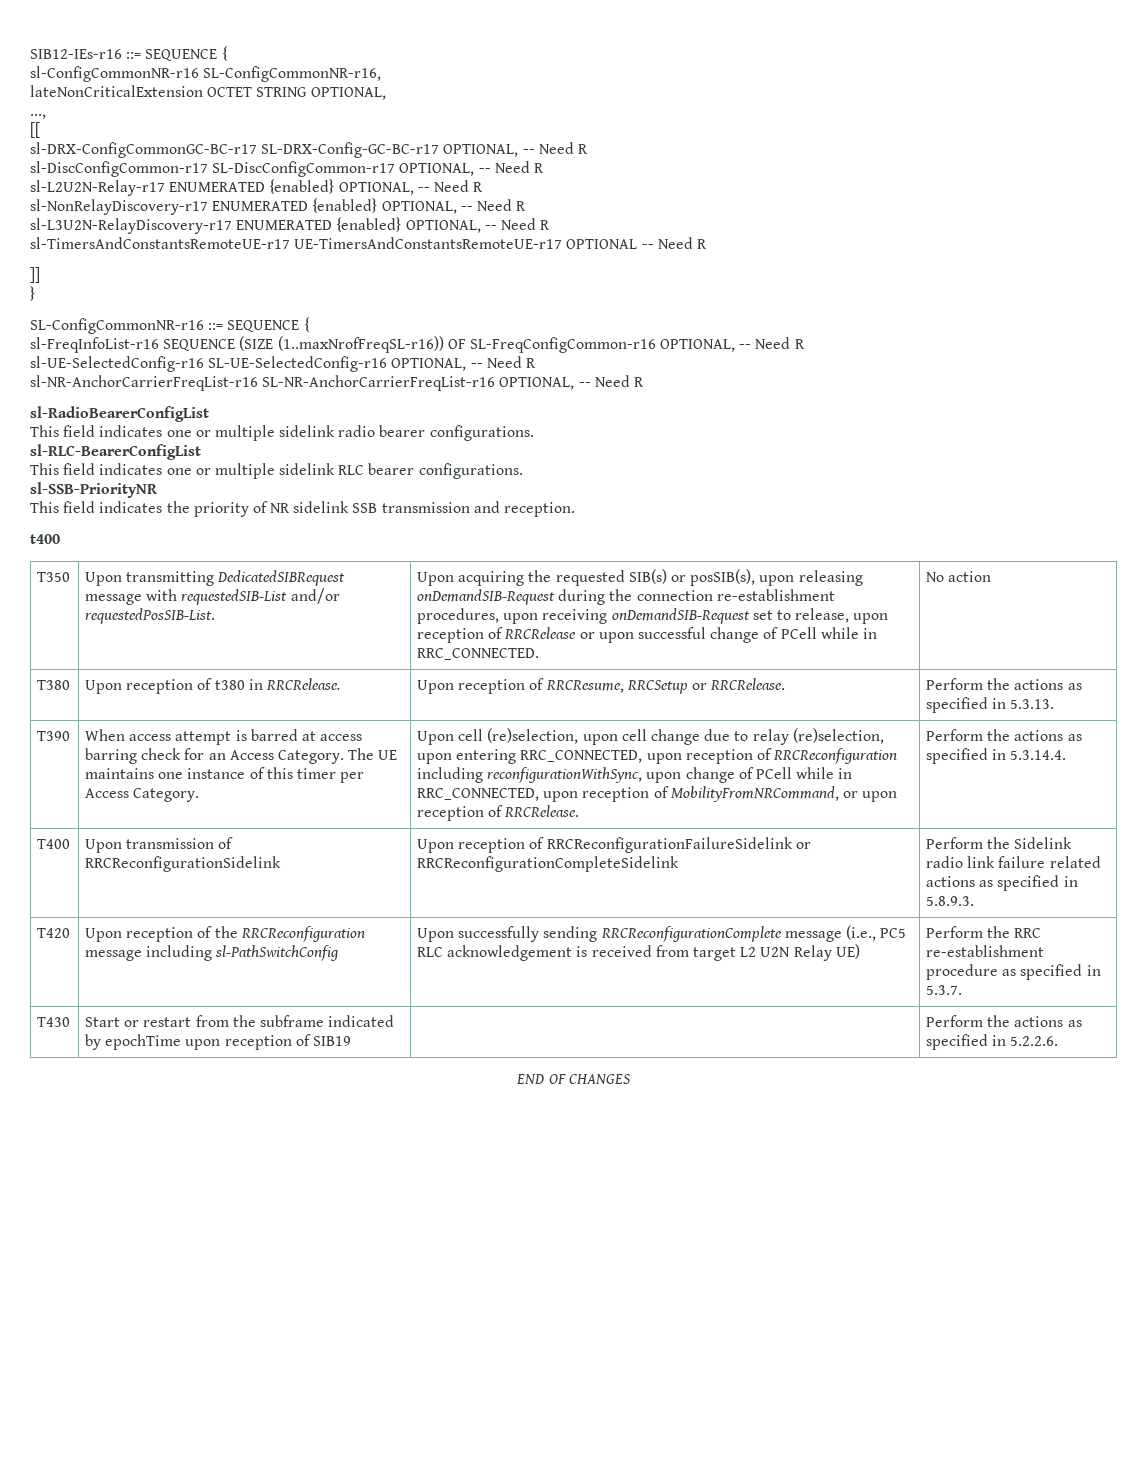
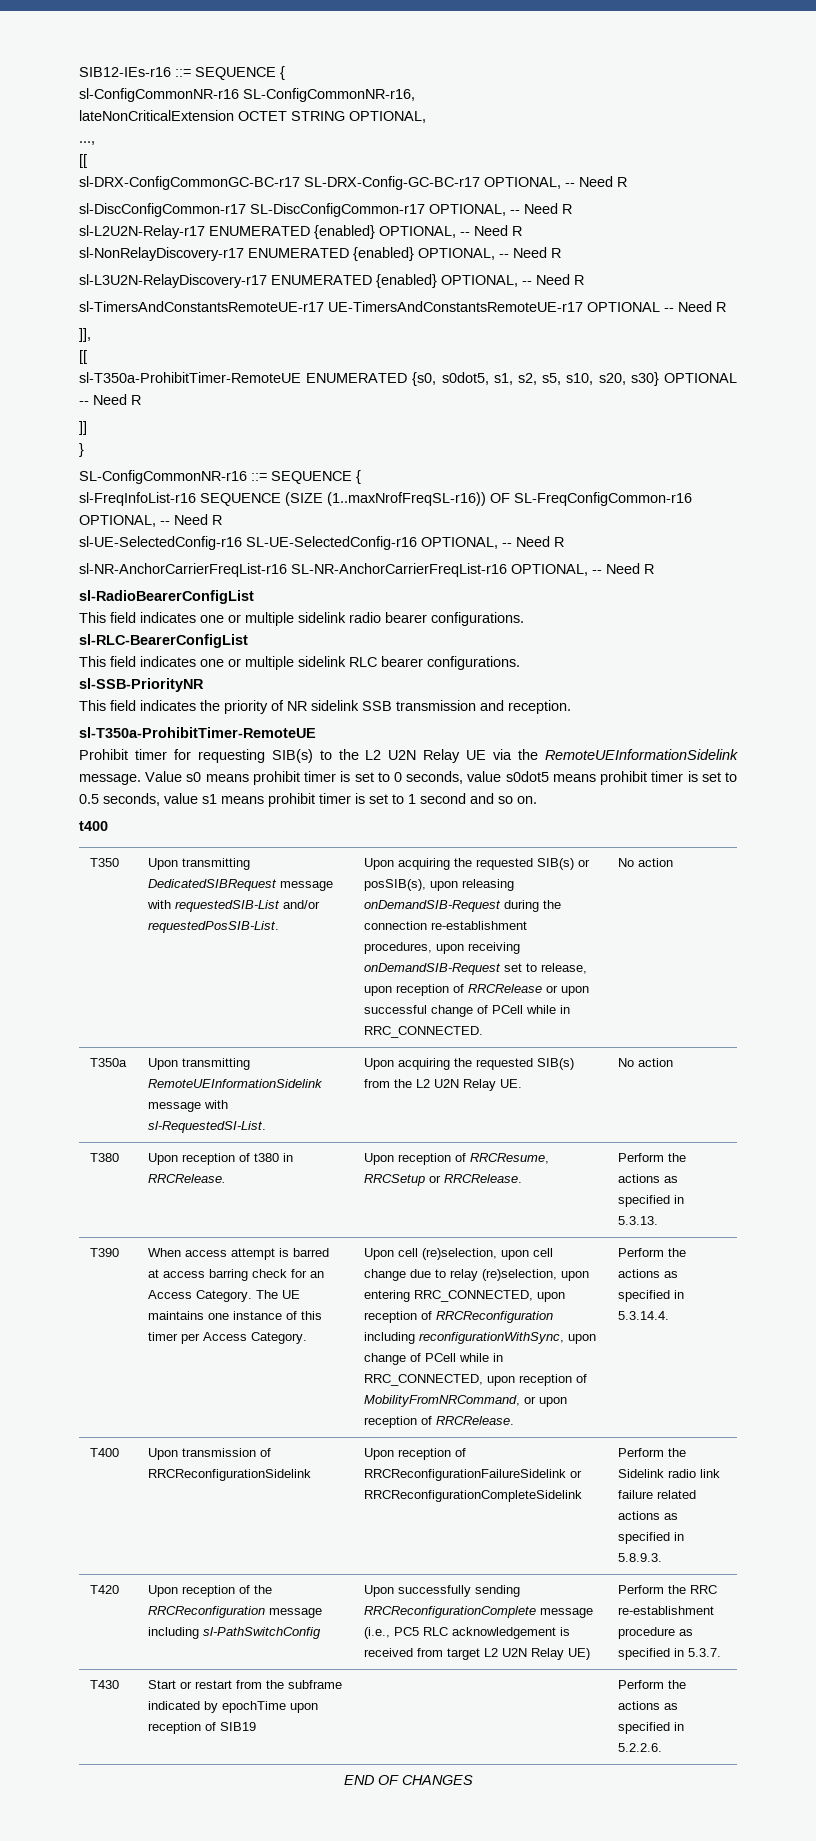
+ ]],
+ [[
+ sl-T350a-ProhibitTimer-RemoteUE ENUMERATED {s0, s0dot5, s1, s2, s5, s10, s20, s30} OPTIONAL -- Need R
  This field indicates the priority of NR sidelink SSB transmission and reception.
+ sl-T350a-ProhibitTimer-RemoteUE
+ Prohibit timer for requesting SIB(s) to the L2 U2N Relay UE via the RemoteUEInformationSidelink message. Value s0 means prohibit timer is set to 0 seconds, value s0dot5 means prohibit timer is set to 0.5 seconds, value s1 means prohibit timer is set to 1 second and so on.
+ T350a | Upon transmitting RemoteUEInformationSidelink message with sl-RequestedSI-List. | Upon acquiring the requested SIB(s) from the L2 U2N Relay UE. | No action

